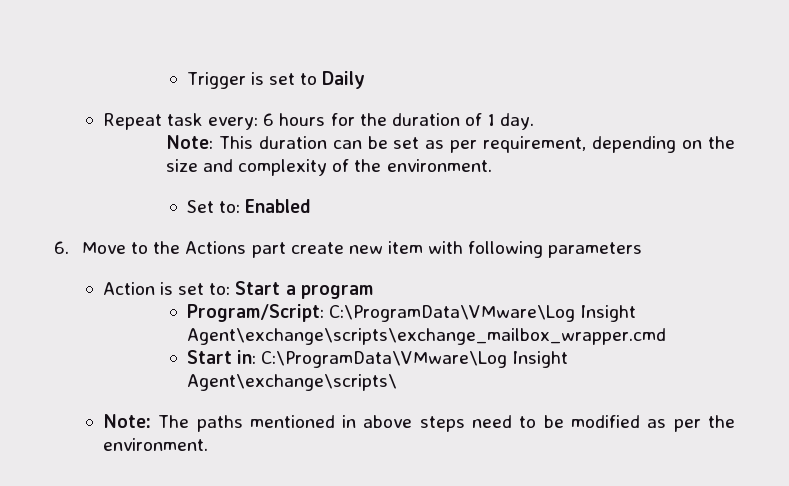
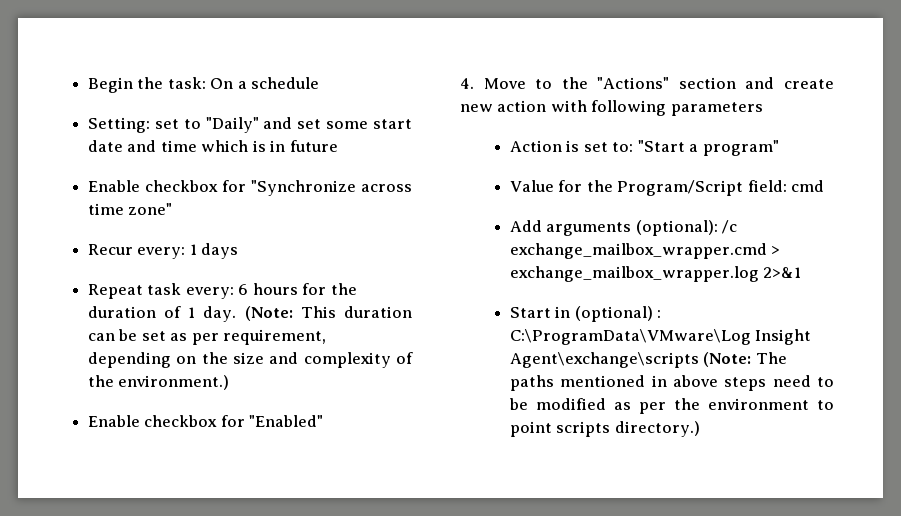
- Trigger is set to Daily
+ Begin the task: On a schedule
+ Setting: set to "Daily" and set some start date and time which is in future
+ Enable checkbox for "Synchronize across time zone"
+ Recur every: 1 days
- Repeat task every: 6 hours for the duration of 1 day.
- Note: This duration can be set as per requirement, depending on the size and complexity of the environment.
- Set to: Enabled
- 6. Move to the Actions part create new item with following parameters
+ Repeat task every: 6 hours for the duration of 1 day. (Note: This duration can be set as per requirement, depending on the size and complexity of the environment.)
+ Enable checkbox for "Enabled"
+ 4. Move to the "Actions" section and create new action with following parameters
- Action is set to: Start a program
- Program/Script: C:\ProgramData\VMware\Log Insight Agent\exchange\scripts\exchange_mailbox_wrapper.cmd
- Start in: C:\ProgramData\VMware\Log Insight Agent\exchange\scripts\
- Note: The paths mentioned in above steps need to be modified as per the environment.
+ Action is set to: "Start a program"
+ Value for the Program/Script field: cmd
+ Add arguments (optional): /c exchange_mailbox_wrapper.cmd > exchange_mailbox_wrapper.log 2>&1
+ Start in (optional) : C:\ProgramData\VMware\Log Insight Agent\exchange\scripts (Note: The paths mentioned in above steps need to be modified as per the environment to point scripts directory.)

